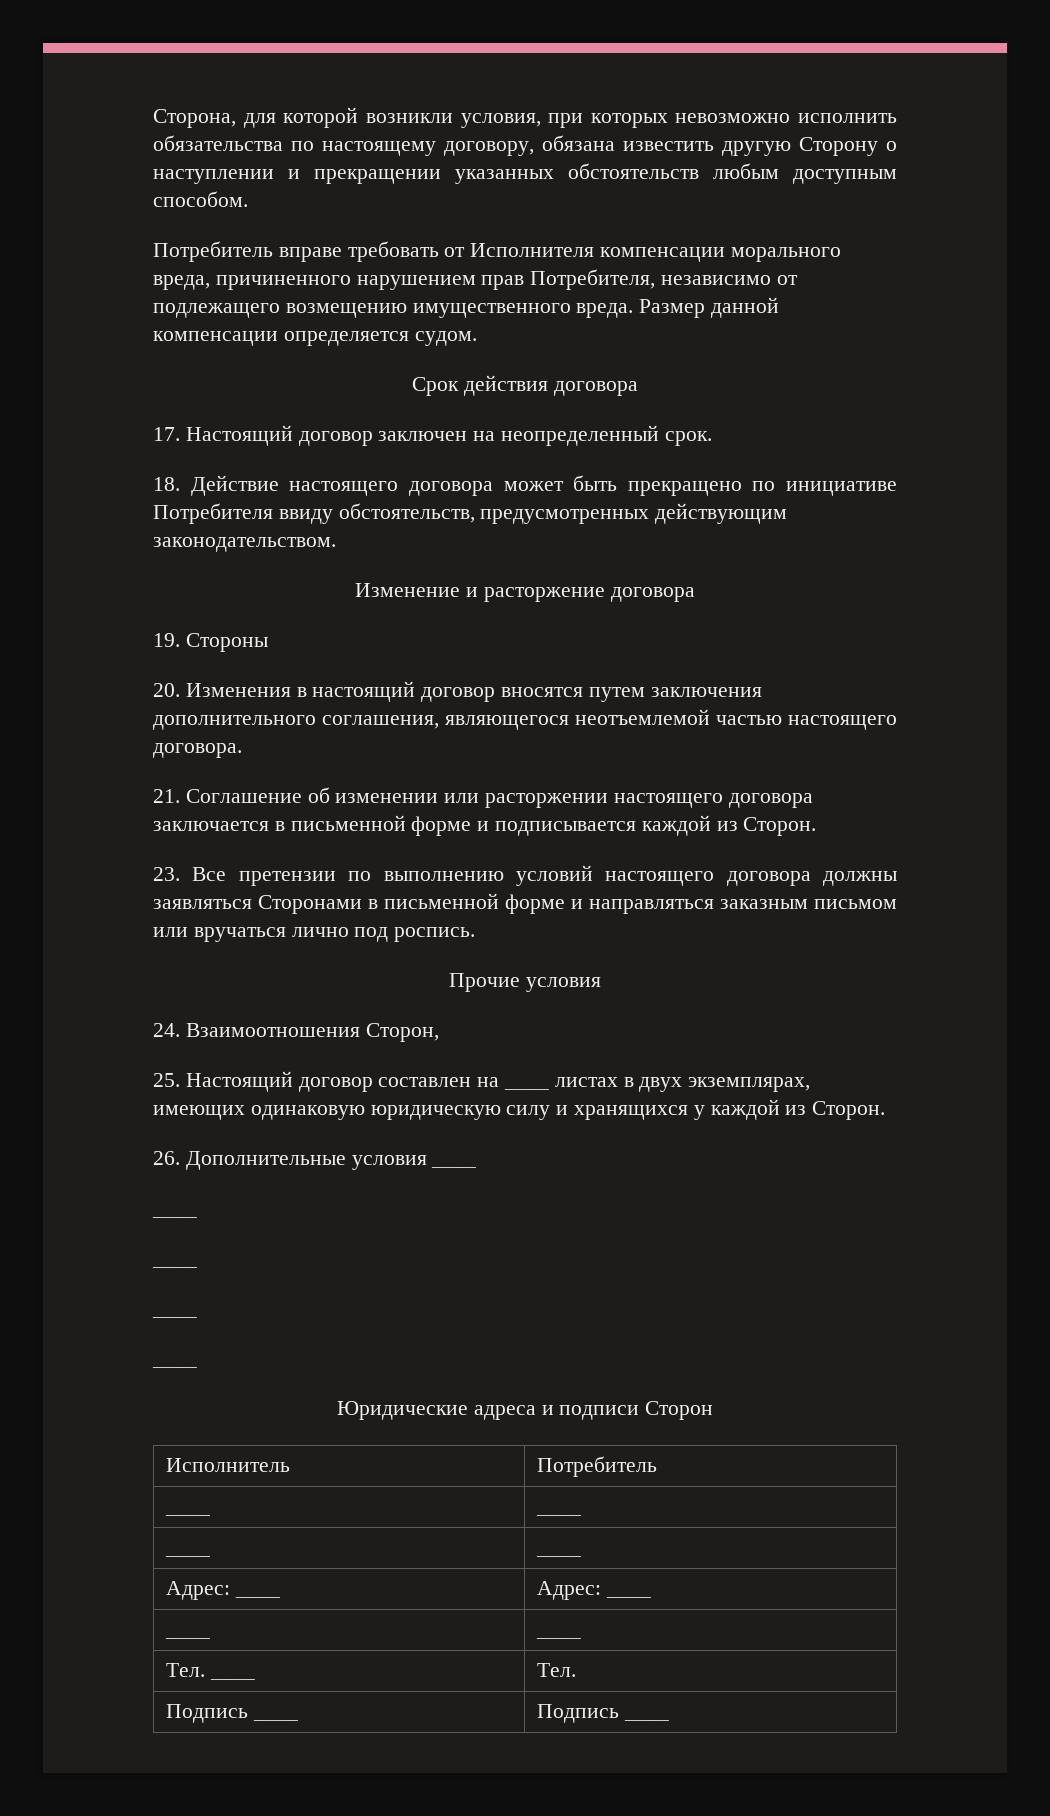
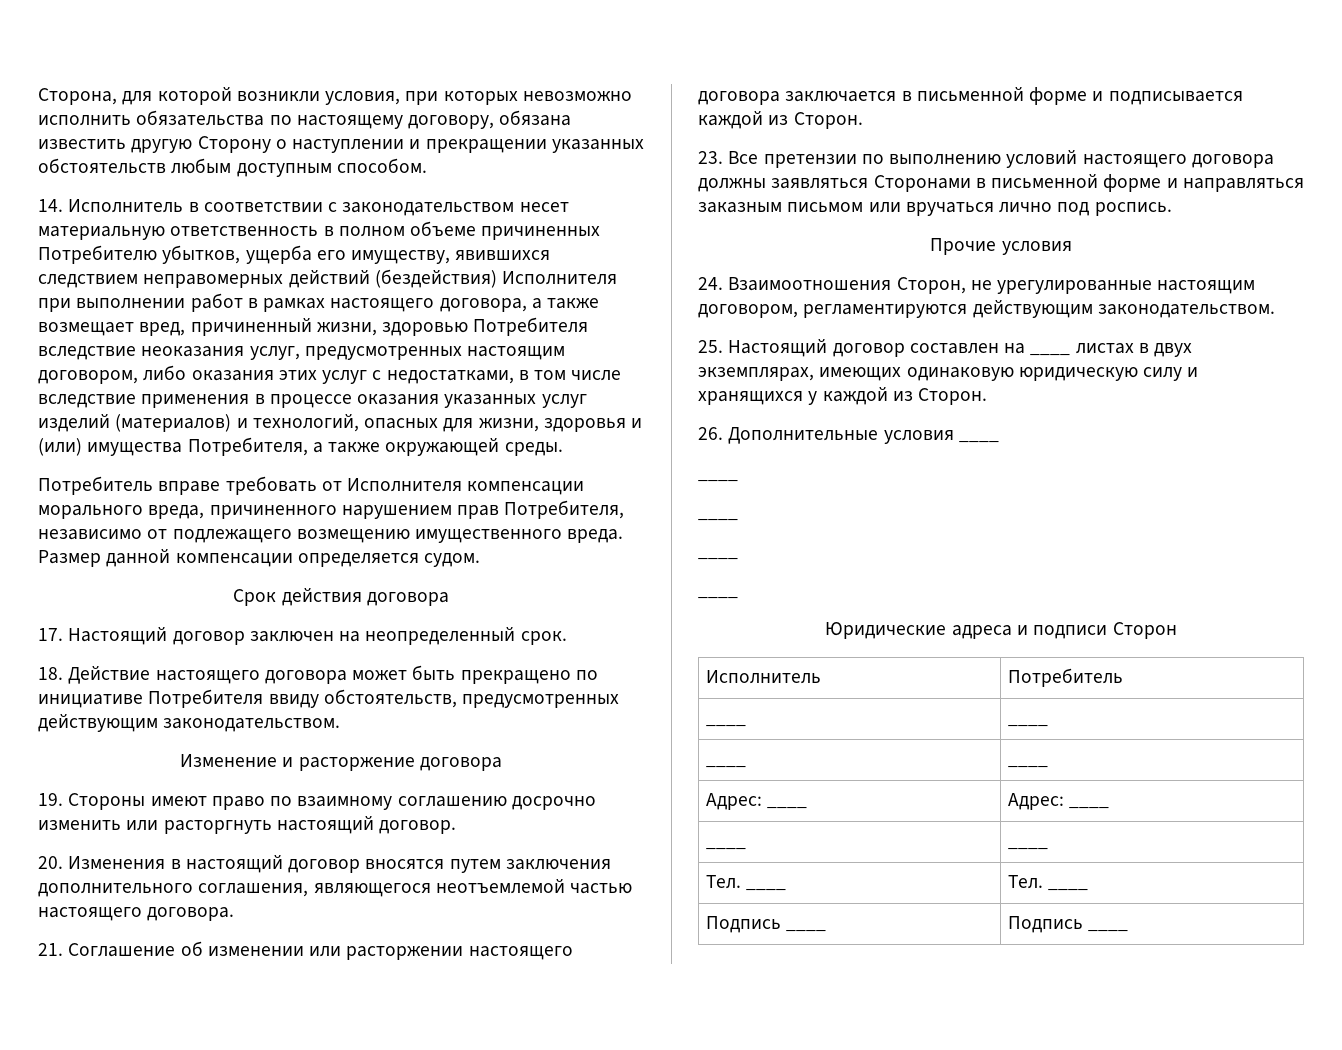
+ 14. Исполнитель в соответствии с законодательством несет материальную ответственность в полном объеме причиненных Потребителю убытков, ущерба его имуществу, явившихся следствием неправомерных действий (бездействия) Исполнителя при выполнении работ в рамках настоящего договора, а также возмещает вред, причиненный жизни, здоровью Потребителя вследствие неоказания услуг, предусмотренных настоящим договором, либо оказания этих услуг с недостатками, в том числе вследствие применения в процессе оказания указанных услуг изделий (материалов) и технологий, опасных для жизни, здоровья и (или) имущества Потребителя, а также окружающей среды.
- 19. Стороны
+ 19. Стороны имеют право по взаимному соглашению досрочно изменить или расторгнуть настоящий договор.
- 24. Взаимоотношения Сторон,
+ 24. Взаимоотношения Сторон, не урегулированные настоящим договором, регламентируются действующим законодательством.
- Тел. ____ | Тел.
+ Тел. ____ | Тел. ____

